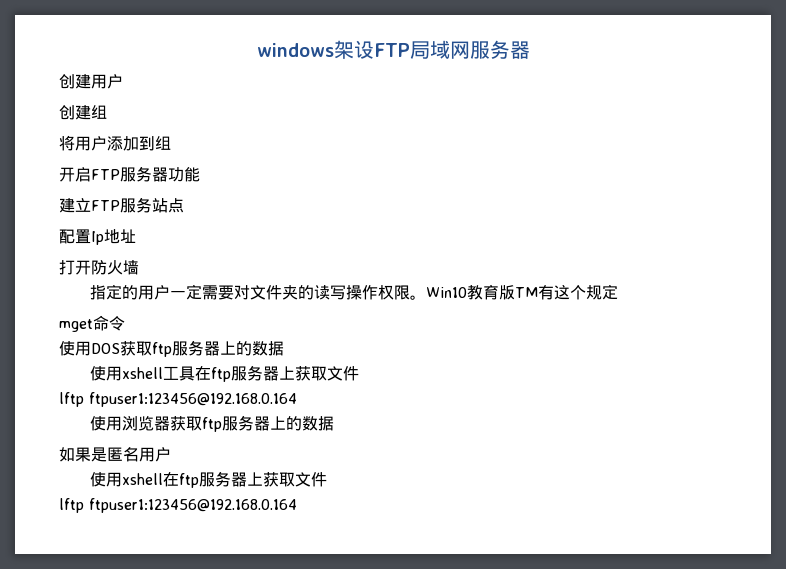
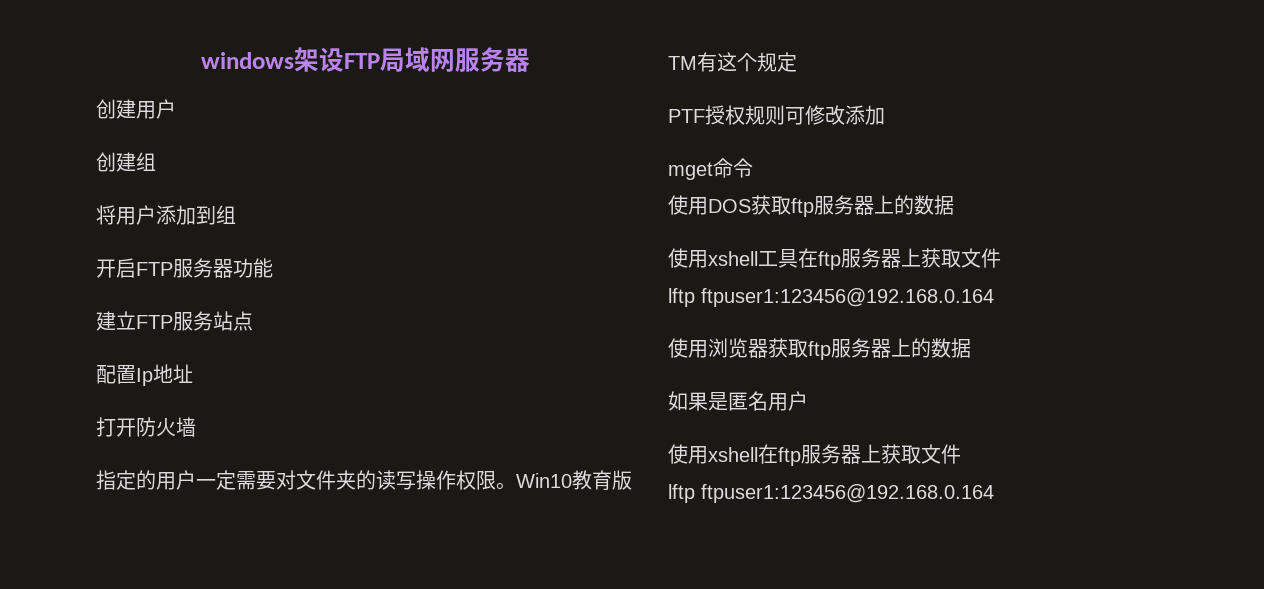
+ PTF授权规则可修改添加

